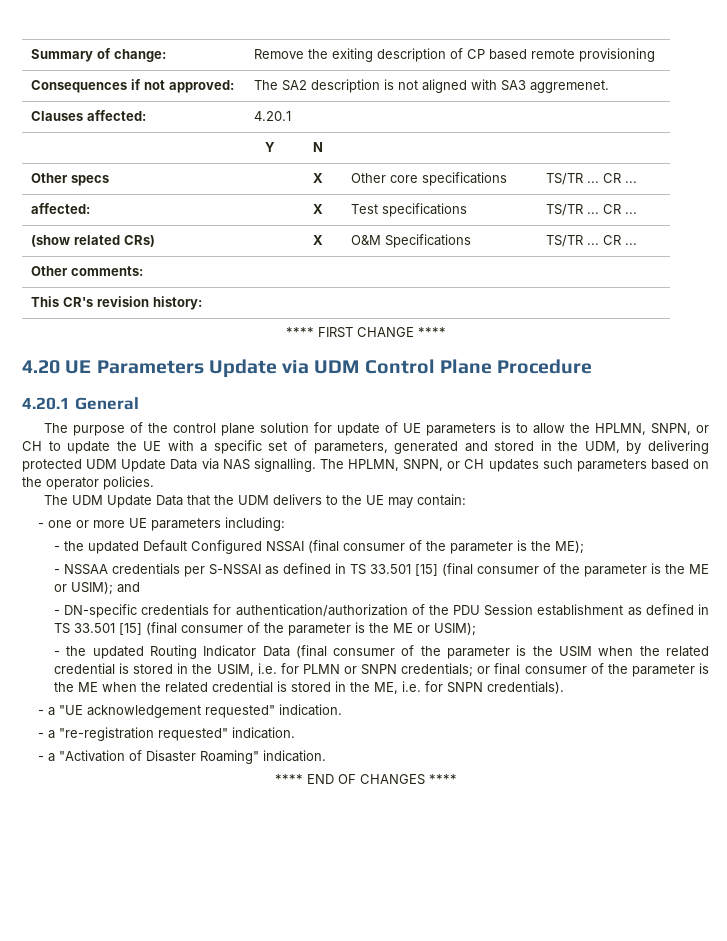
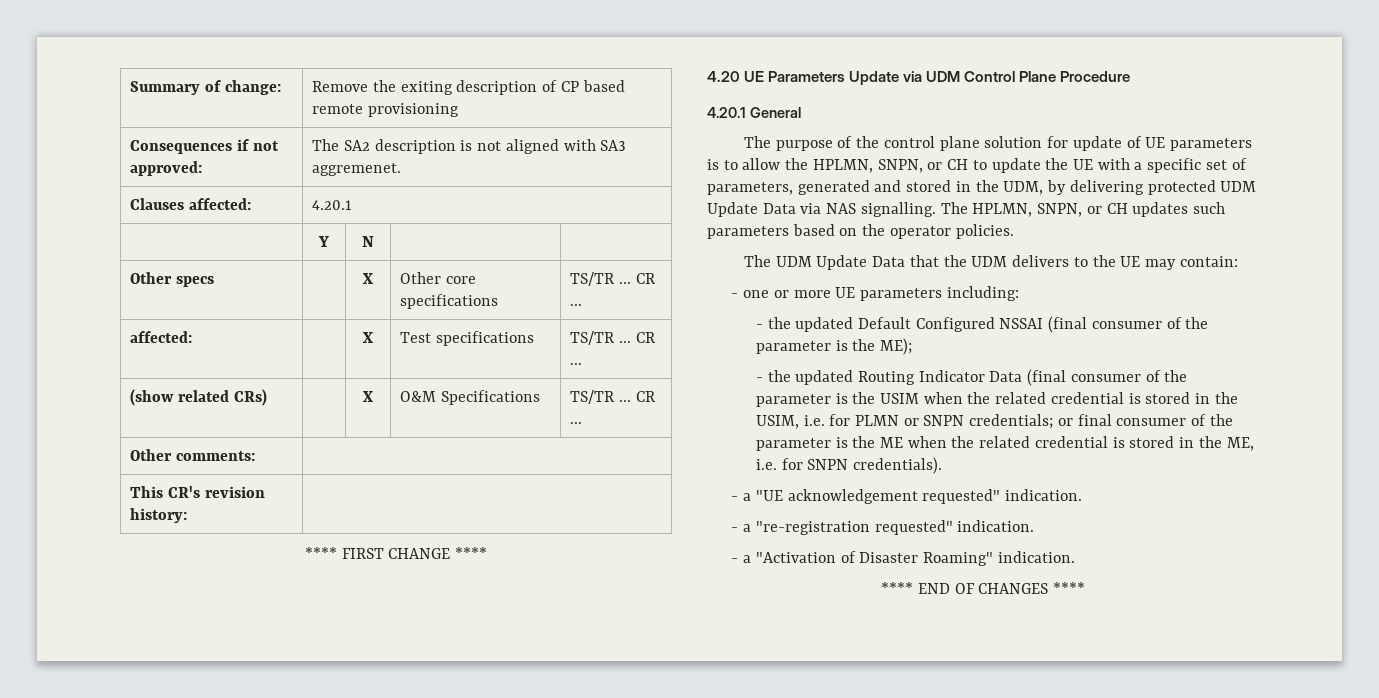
- - NSSAA credentials per S-NSSAI as defined in TS 33.501 [15] (final consumer of the parameter is the ME or USIM); and
- - DN-specific credentials for authentication/authorization of the PDU Session establishment as defined in TS 33.501 [15] (final consumer of the parameter is the ME or USIM);

